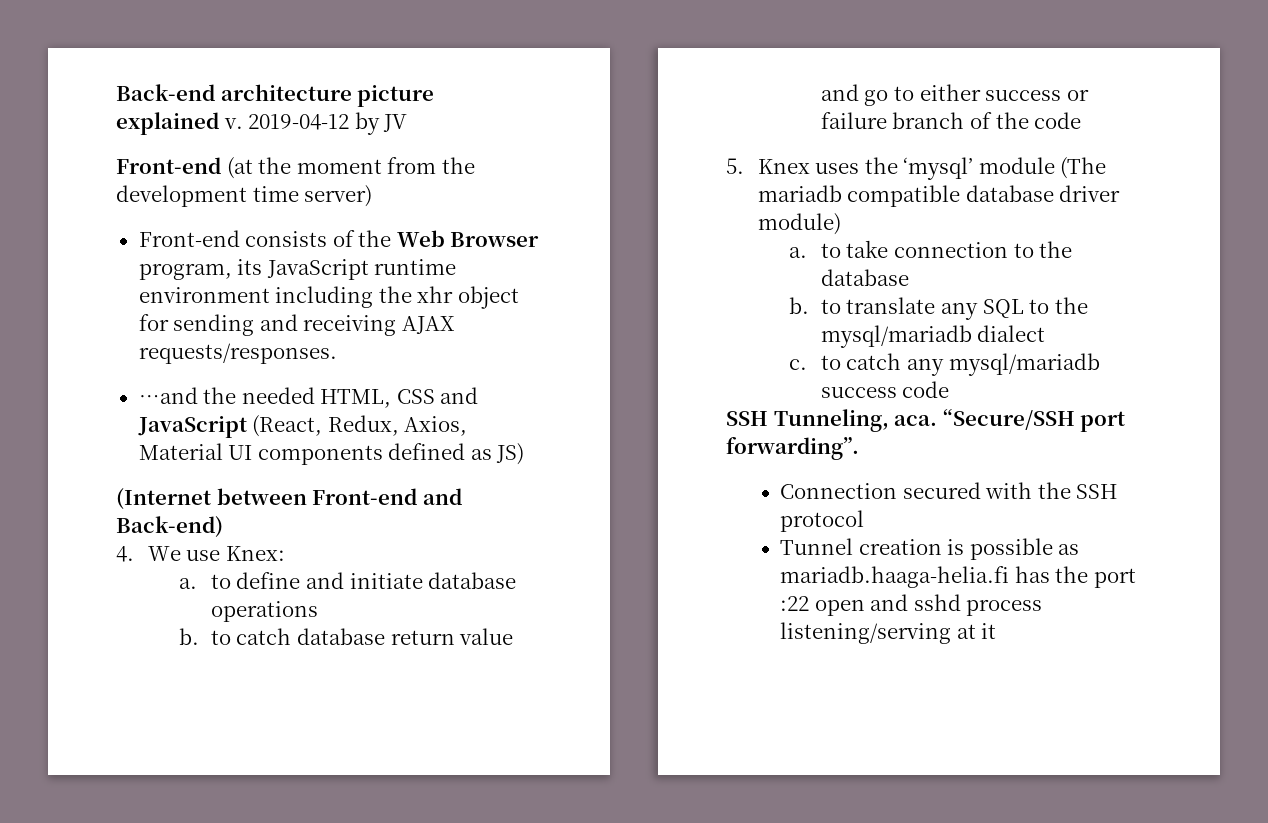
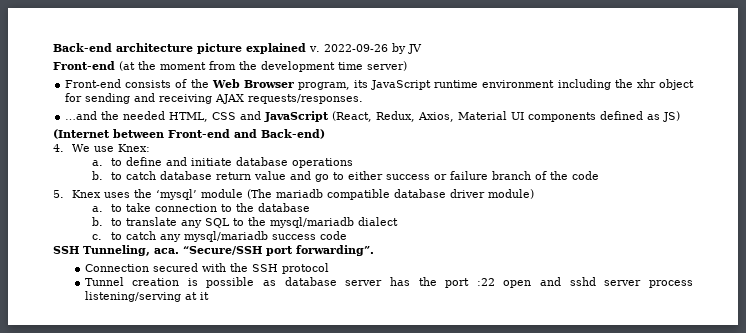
- 2019-04-12 by JV
+ 2022-09-26 by JV
- Tunnel creation is possible as mariadb.haaga-helia.fi has the port :22 open and sshd process listening/serving at it
+ Tunnel creation is possible as database server has the port :22 open and sshd server process listening/serving at it

